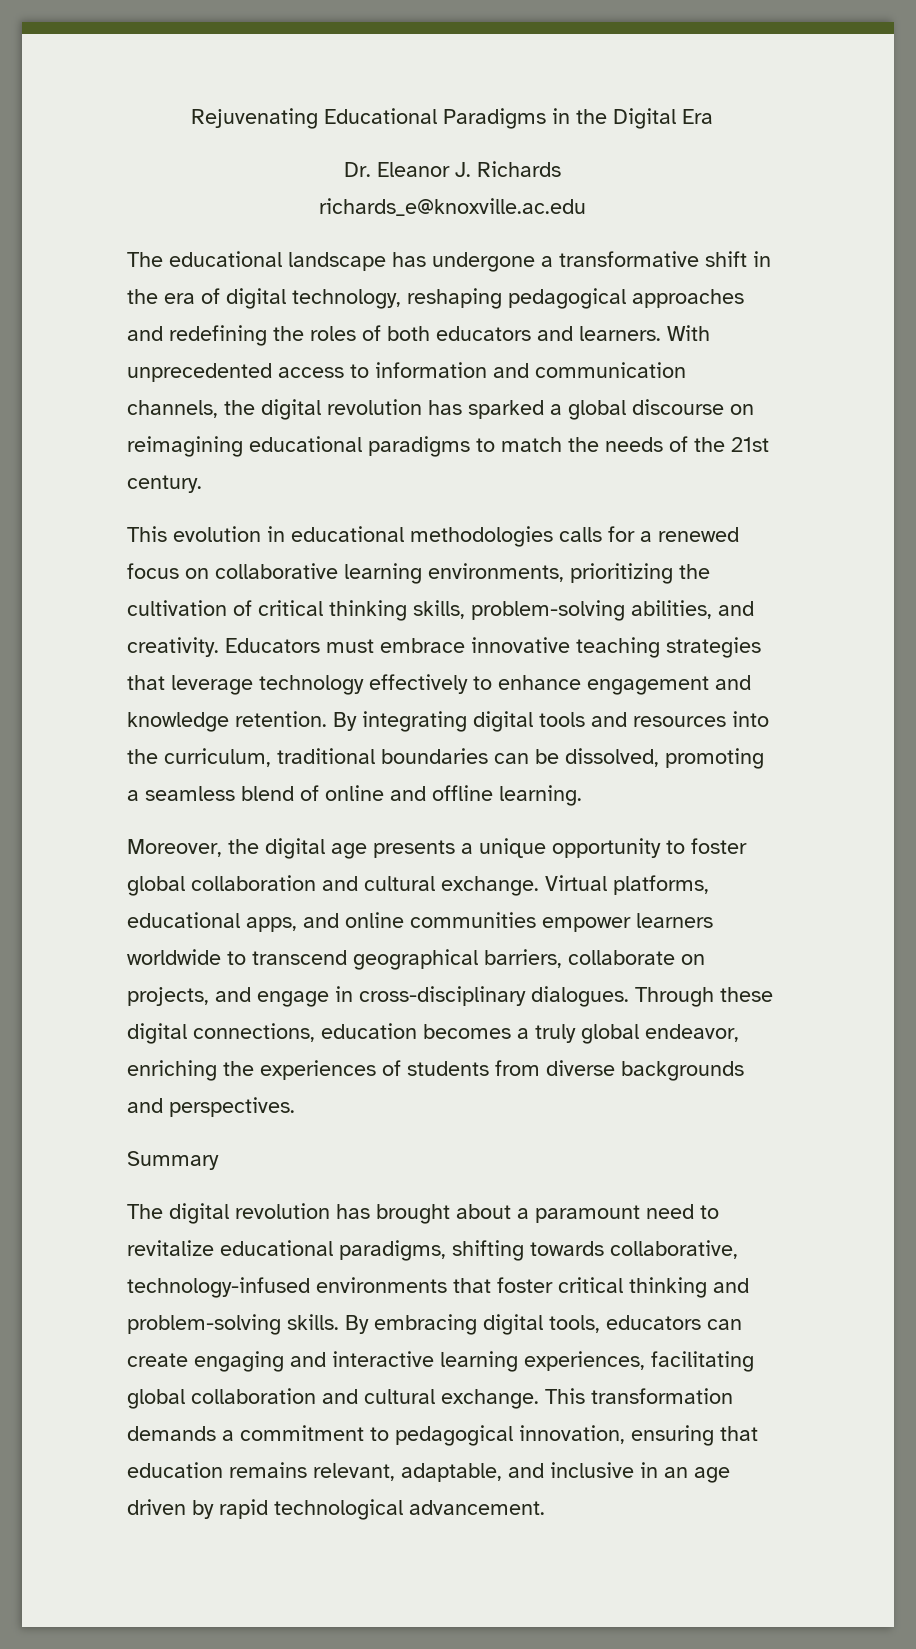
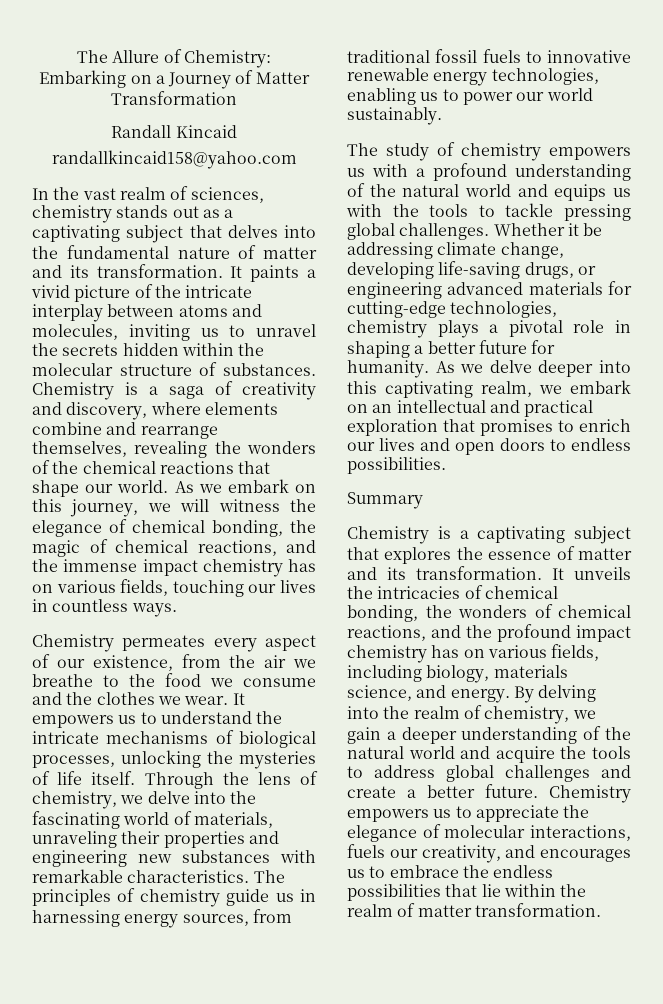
- Rejuvenating Educational Paradigms in the Digital Era
- Dr. Eleanor J. Richards
- richards_e@knoxville.ac.edu
- The educational landscape has undergone a transformative shift in the era of digital technology, reshaping pedagogical approaches and redefining the roles of both educators and learners. With unprecedented access to information and communication channels, the digital revolution has sparked a global discourse on reimagining educational paradigms to match the needs of the 21st century.
- This evolution in educational methodologies calls for a renewed focus on collaborative learning environments, prioritizing the cultivation of critical thinking skills, problem-solving abilities, and creativity. Educators must embrace innovative teaching strategies that leverage technology effectively to enhance engagement and knowledge retention. By integrating digital tools and resources into the curriculum, traditional boundaries can be dissolved, promoting a seamless blend of online and offline learning.
- Moreover, the digital age presents a unique opportunity to foster global collaboration and cultural exchange. Virtual platforms, educational apps, and online communities empower learners worldwide to transcend geographical barriers, collaborate on projects, and engage in cross-disciplinary dialogues. Through these digital connections, education becomes a truly global endeavor, enriching the experiences of students from diverse backgrounds and perspectives.
+ The Allure of Chemistry: Embarking on a Journey of Matter Transformation
+ Randall Kincaid
+ randallkincaid158@yahoo.com
+ In the vast realm of sciences, chemistry stands out as a captivating subject that delves into the fundamental nature of matter and its transformation. It paints a vivid picture of the intricate interplay between atoms and molecules, inviting us to unravel the secrets hidden within the molecular structure of substances. Chemistry is a saga of creativity and discovery, where elements combine and rearrange themselves, revealing the wonders of the chemical reactions that shape our world. As we embark on this journey, we will witness the elegance of chemical bonding, the magic of chemical reactions, and the immense impact chemistry has on various fields, touching our lives in countless ways.
+ Chemistry permeates every aspect of our existence, from the air we breathe to the food we consume and the clothes we wear. It empowers us to understand the intricate mechanisms of biological processes, unlocking the mysteries of life itself. Through the lens of chemistry, we delve into the fascinating world of materials, unraveling their properties and engineering new substances with remarkable characteristics. The principles of chemistry guide us in harnessing energy sources, from traditional fossil fuels to innovative renewable energy technologies, enabling us to power our world sustainably.
+ The study of chemistry empowers us with a profound understanding of the natural world and equips us with the tools to tackle pressing global challenges. Whether it be addressing climate change, developing life-saving drugs, or engineering advanced materials for cutting-edge technologies, chemistry plays a pivotal role in shaping a better future for humanity. As we delve deeper into this captivating realm, we embark on an intellectual and practical exploration that promises to enrich our lives and open doors to endless possibilities.
  Summary
- The digital revolution has brought about a paramount need to revitalize educational paradigms, shifting towards collaborative, technology-infused environments that foster critical thinking and problem-solving skills. By embracing digital tools, educators can create engaging and interactive learning experiences, facilitating global collaboration and cultural exchange. This transformation demands a commitment to pedagogical innovation, ensuring that education remains relevant, adaptable, and inclusive in an age driven by rapid technological advancement.
+ Chemistry is a captivating subject that explores the essence of matter and its transformation. It unveils the intricacies of chemical bonding, the wonders of chemical reactions, and the profound impact chemistry has on various fields, including biology, materials science, and energy. By delving into the realm of chemistry, we gain a deeper understanding of the natural world and acquire the tools to address global challenges and create a better future. Chemistry empowers us to appreciate the elegance of molecular interactions, fuels our creativity, and encourages us to embrace the endless possibilities that lie within the realm of matter transformation.

